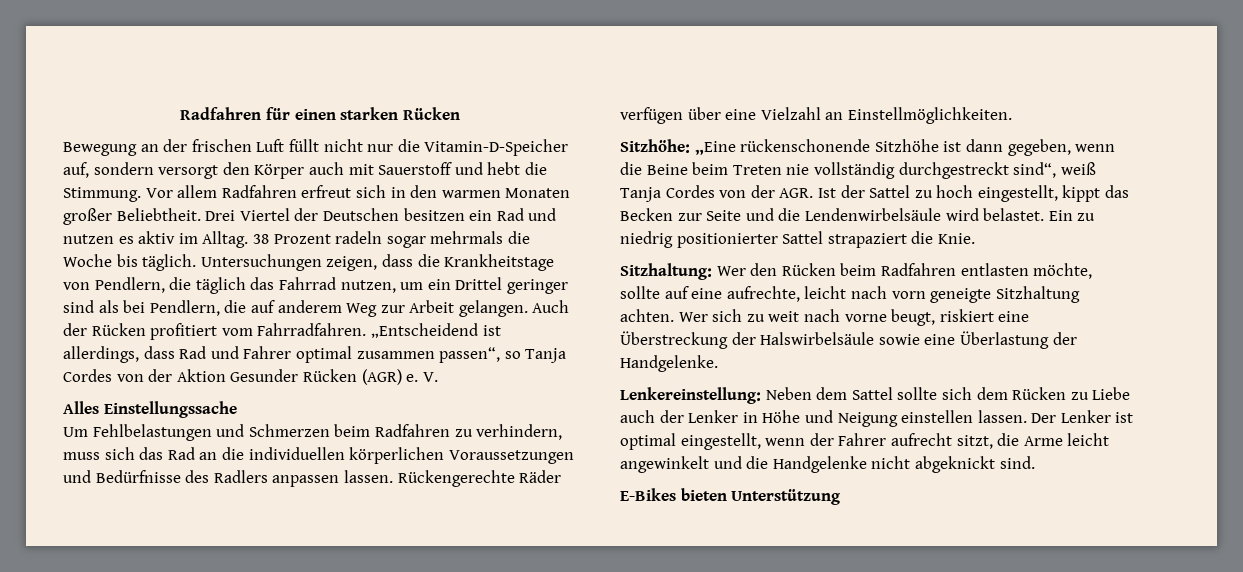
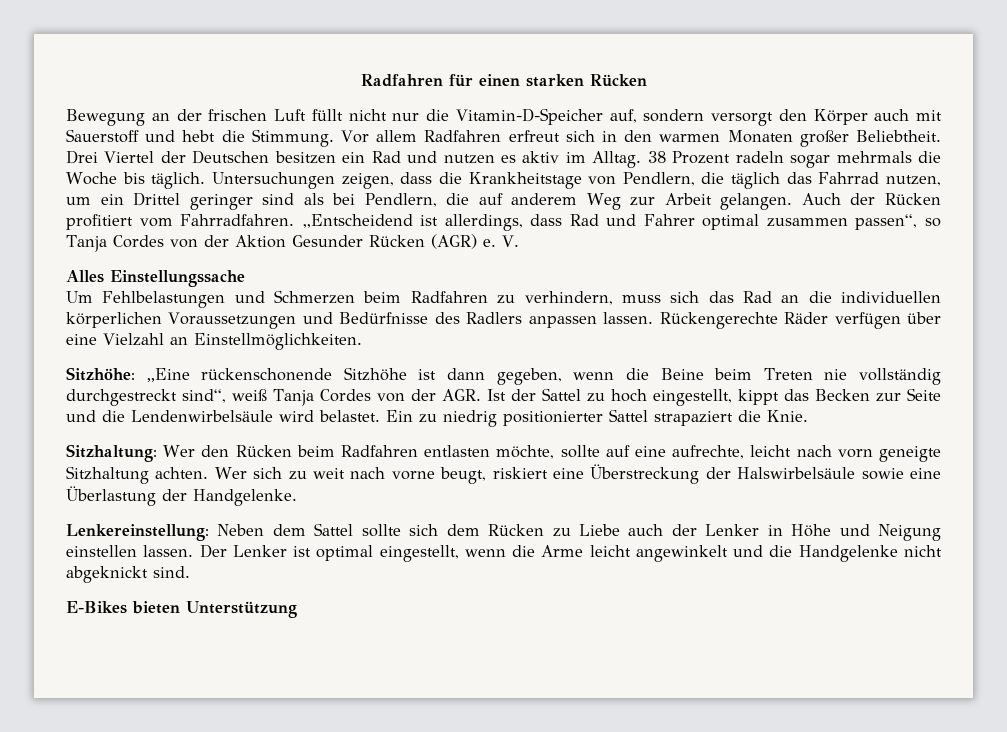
- Der Lenker ist optimal eingestellt, wenn der Fahrer aufrecht sitzt, die Arme leicht angewinkelt und die Handgelenke nicht abgeknickt sind.
+ Der Lenker ist optimal eingestellt, wenn die Arme leicht angewinkelt und die Handgelenke nicht abgeknickt sind.

